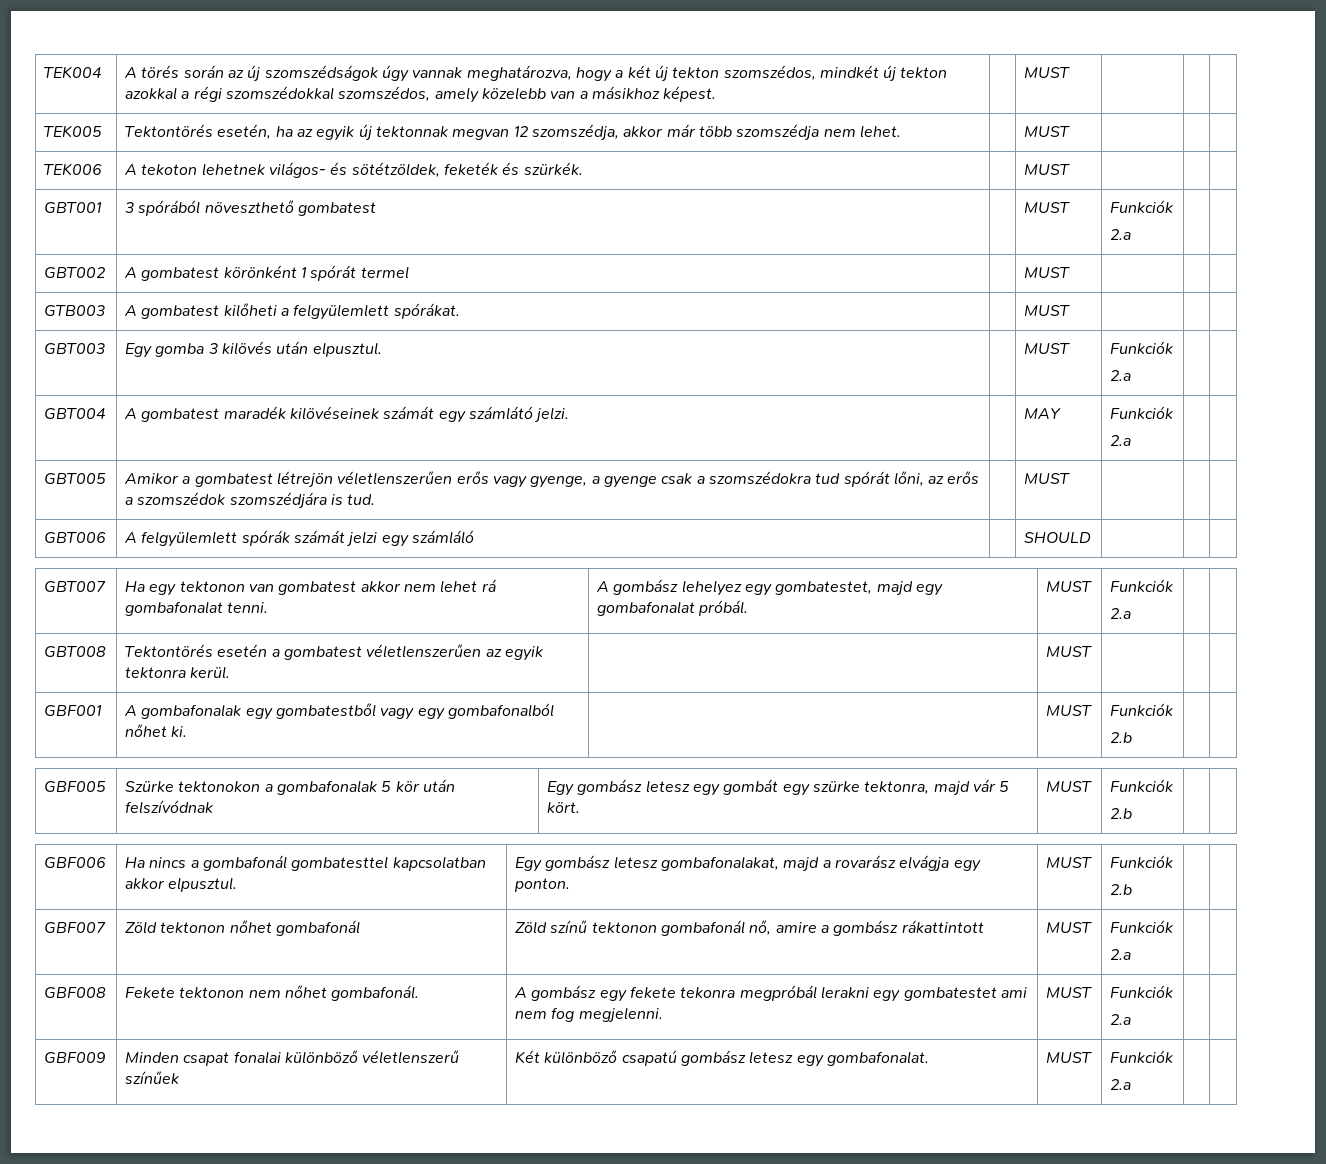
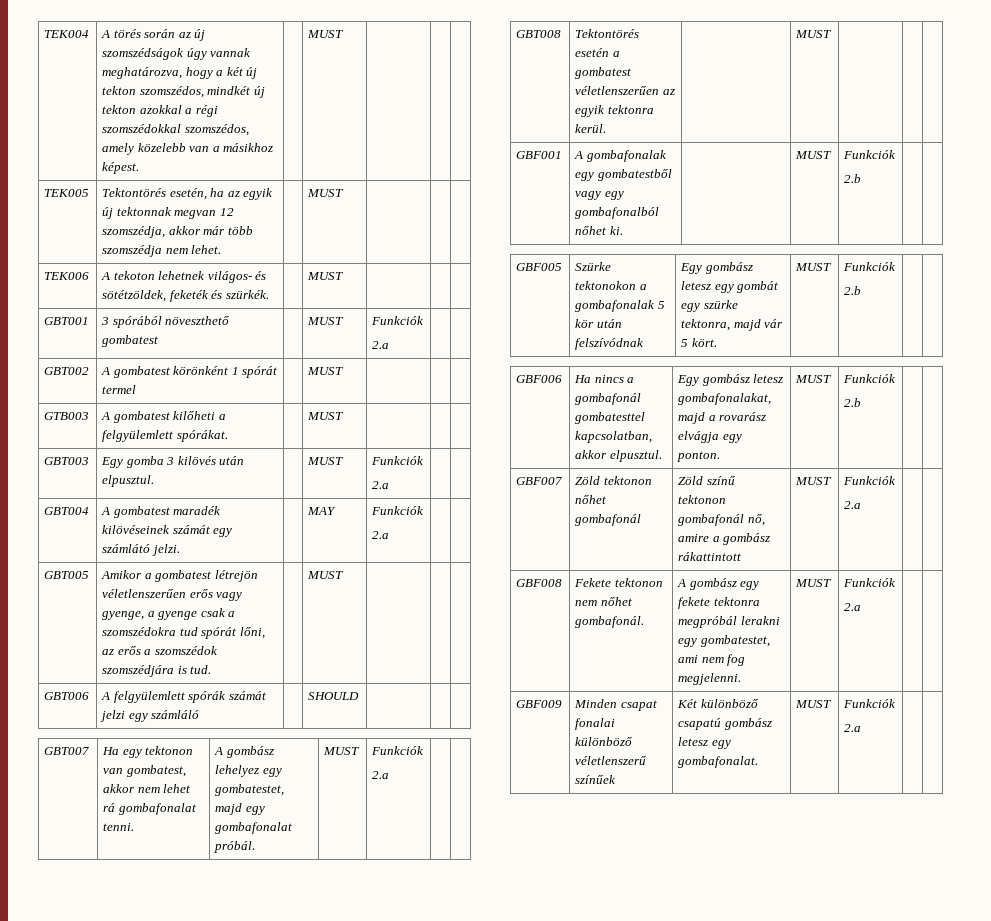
- GBT007 | Ha egy tektonon van gombatest akkor nem lehet rá gombafonalat tenni. | A gombász lehelyez egy gombatestet, majd egy gombafonalat próbál. | MUST | Funkciók
+ GBT007 | Ha egy tektonon van gombatest, akkor nem lehet rá gombafonalat tenni. | A gombász lehelyez egy gombatestet, majd egy gombafonalat próbál. | MUST | Funkciók
- GBF006 | Ha nincs a gombafonál gombatesttel kapcsolatban akkor elpusztul. | Egy gombász letesz gombafonalakat, majd a rovarász elvágja egy ponton. | MUST | Funkciók
+ GBF006 | Ha nincs a gombafonál gombatesttel kapcsolatban, akkor elpusztul. | Egy gombász letesz gombafonalakat, majd a rovarász elvágja egy ponton. | MUST | Funkciók
- GBF008 | Fekete tektonon nem nőhet gombafonál. | A gombász egy fekete tekonra megpróbál lerakni egy gombatestet ami nem fog megjelenni. | MUST | Funkciók
+ GBF008 | Fekete tektonon nem nőhet gombafonál. | A gombász egy fekete tektonra megpróbál lerakni egy gombatestet, ami nem fog megjelenni. | MUST | Funkciók

